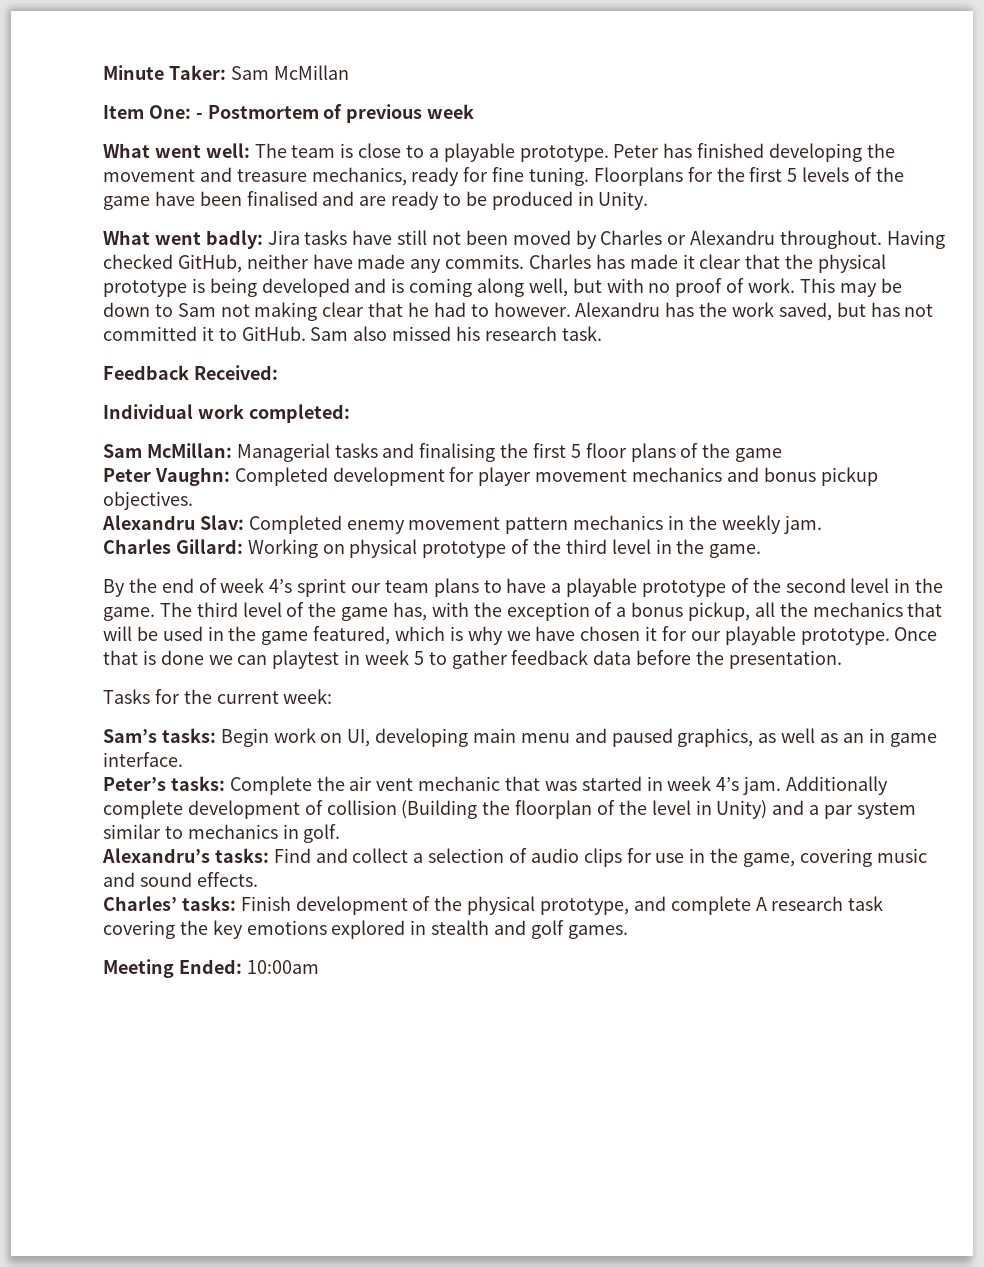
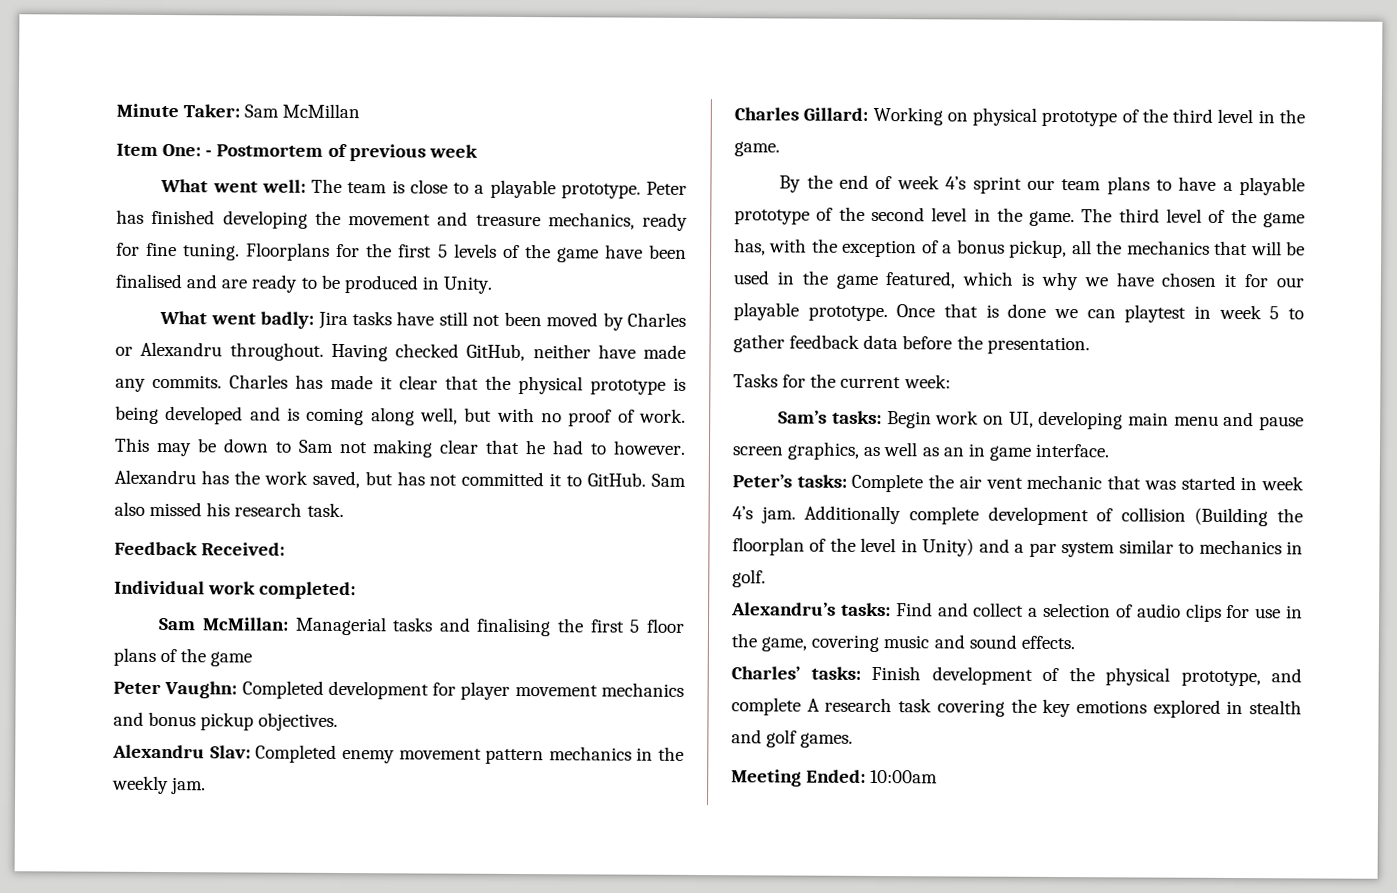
- Sam’s tasks: Begin work on UI, developing main menu and paused graphics, as well as an in game interface.
+ Sam’s tasks: Begin work on UI, developing main menu and pause screen graphics, as well as an in game interface.

